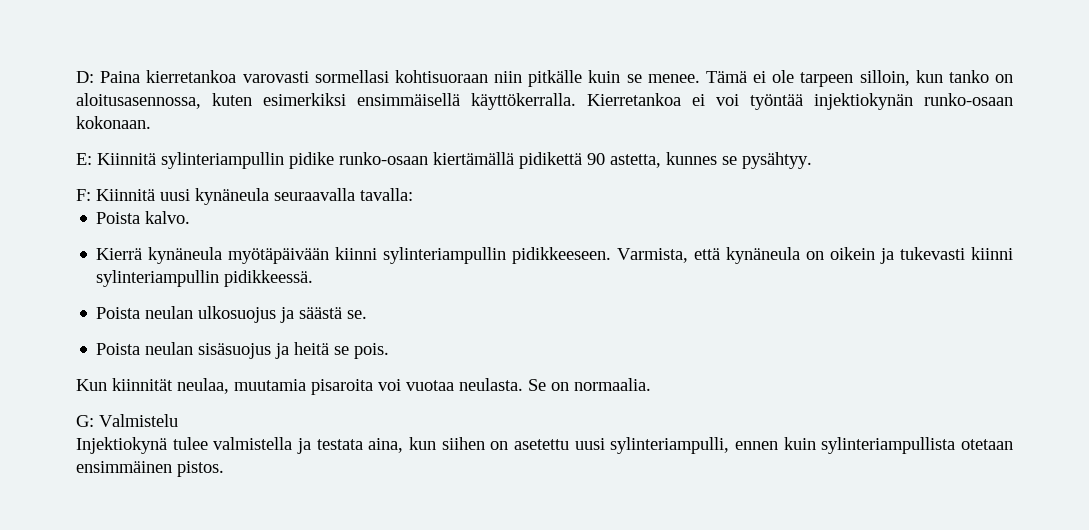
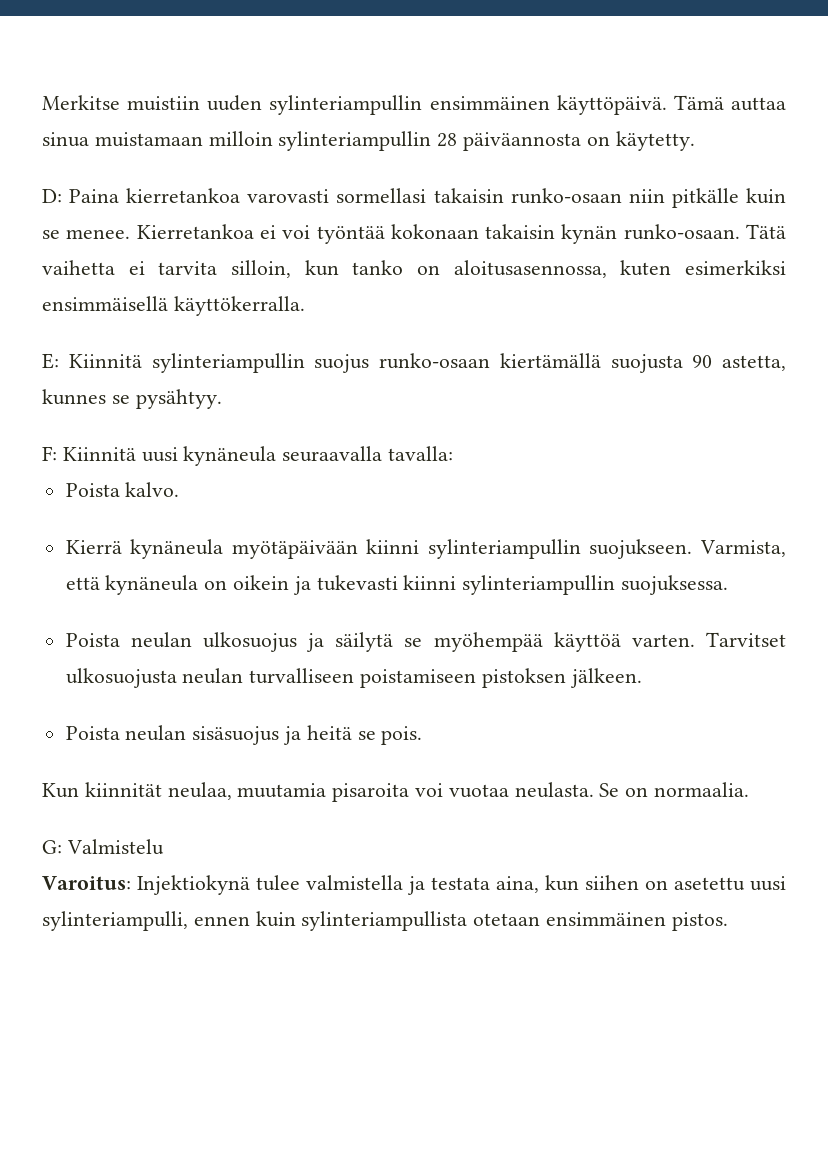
+ Merkitse muistiin uuden sylinteriampullin ensimmäinen käyttöpäivä. Tämä auttaa sinua muistamaan milloin sylinteriampullin 28 päiväannosta on käytetty.
- D: Paina kierretankoa varovasti sormellasi kohtisuoraan niin pitkälle kuin se menee.
+ D: Paina kierretankoa varovasti sormellasi takaisin runko-osaan niin pitkälle kuin se menee.
- Tämä ei ole tarpeen silloin, kun tanko on aloitusasennossa, kuten esimerkiksi ensimmäisellä käyttökerralla. Kierretankoa ei voi työntää injektiokynän runko-osaan kokonaan.
+ Kierretankoa ei voi työntää kokonaan takaisin kynän runko-osaan. Tätä vaihetta ei tarvita silloin, kun tanko on aloitusasennossa, kuten esimerkiksi ensimmäisellä käyttökerralla.
- E: Kiinnitä sylinteriampullin pidike runko-osaan kiertämällä pidikettä 90 astetta, kunnes se pysähtyy.
+ E: Kiinnitä sylinteriampullin suojus runko-osaan kiertämällä suojusta 90 astetta, kunnes se pysähtyy.
- Kierrä kynäneula myötäpäivään kiinni sylinteriampullin pidikkeeseen.
+ Kierrä kynäneula myötäpäivään kiinni sylinteriampullin suojukseen.
- Varmista, että kynäneula on oikein ja tukevasti kiinni sylinteriampullin pidikkeessä.
+ Varmista, että kynäneula on oikein ja tukevasti kiinni sylinteriampullin suojuksessa.
- Poista neulan ulkosuojus ja säästä se.
+ Poista neulan ulkosuojus ja säilytä se myöhempää käyttöä varten. Tarvitset ulkosuojusta neulan turvalliseen poistamiseen pistoksen jälkeen.
- Injektiokynä tulee valmistella ja testata aina, kun siihen on asetettu uusi sylinteriampulli, ennen kuin sylinteriampullista otetaan ensimmäinen pistos.
+ Varoitus: Injektiokynä tulee valmistella ja testata aina, kun siihen on asetettu uusi sylinteriampulli, ennen kuin sylinteriampullista otetaan ensimmäinen pistos.

